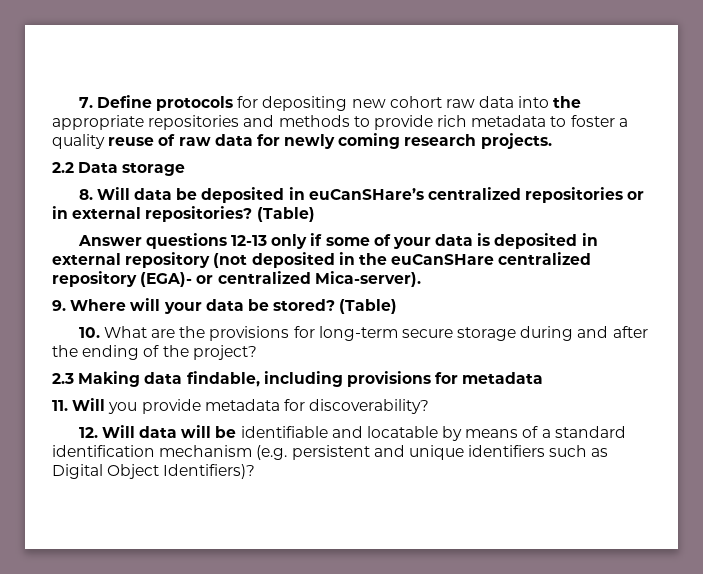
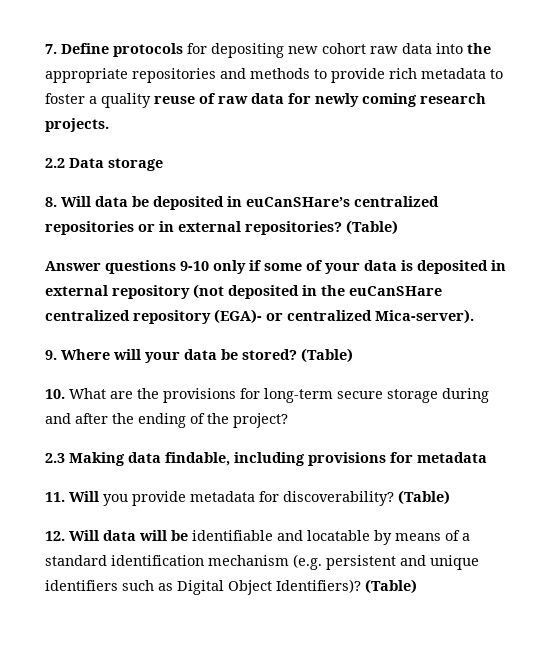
- Answer questions 12-13 only if some of your data is deposited in external repository (not deposited in the euCanSHare centralized repository (EGA)- or centralized Mica-server).
+ Answer questions 9-10 only if some of your data is deposited in external repository (not deposited in the euCanSHare centralized repository (EGA)- or centralized Mica-server).
- 11. Will you provide metadata for discoverability?
+ 11. Will you provide metadata for discoverability? (Table)
- 12. Will data will be identifiable and locatable by means of a standard identification mechanism (e.g. persistent and unique identifiers such as Digital Object Identifiers)?
+ 12. Will data will be identifiable and locatable by means of a standard identification mechanism (e.g. persistent and unique identifiers such as Digital Object Identifiers)? (Table)

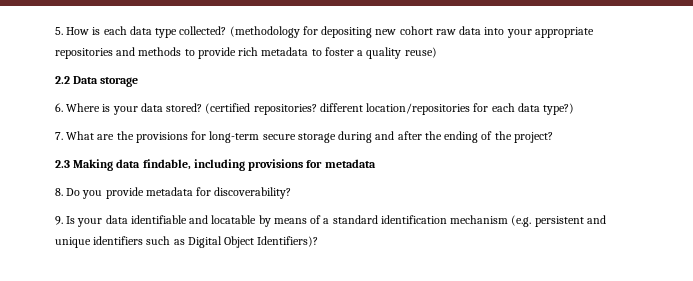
- 7. Define protocols for depositing new cohort raw data into the appropriate repositories and methods to provide rich metadata to foster a quality reuse of raw data for newly coming research projects.
+ 5. How is each data type collected? (methodology for depositing new cohort raw data into your appropriate repositories and methods to provide rich metadata to foster a quality reuse)
  2.2 Data storage
- 8. Will data be deposited in euCanSHare’s centralized repositories or in external repositories? (Table)
- Answer questions 9-10 only if some of your data is deposited in external repository (not deposited in the euCanSHare centralized repository (EGA)- or centralized Mica-server).
- 9. Where will your data be stored? (Table)
- 10. What are the provisions for long-term secure storage during and after the ending of the project?
+ 6. Where is your data stored? (certified repositories? different location/repositories for each data type?)
+ 7. What are the provisions for long-term secure storage during and after the ending of the project?
- 11. Will you provide metadata for discoverability? (Table)
- 12. Will data will be identifiable and locatable by means of a standard identification mechanism (e.g. persistent and unique identifiers such as Digital Object Identifiers)? (Table)
+ 8. Do you provide metadata for discoverability?
+ 9. Is your data identifiable and locatable by means of a standard identification mechanism (e.g. persistent and unique identifiers such as Digital Object Identifiers)?

